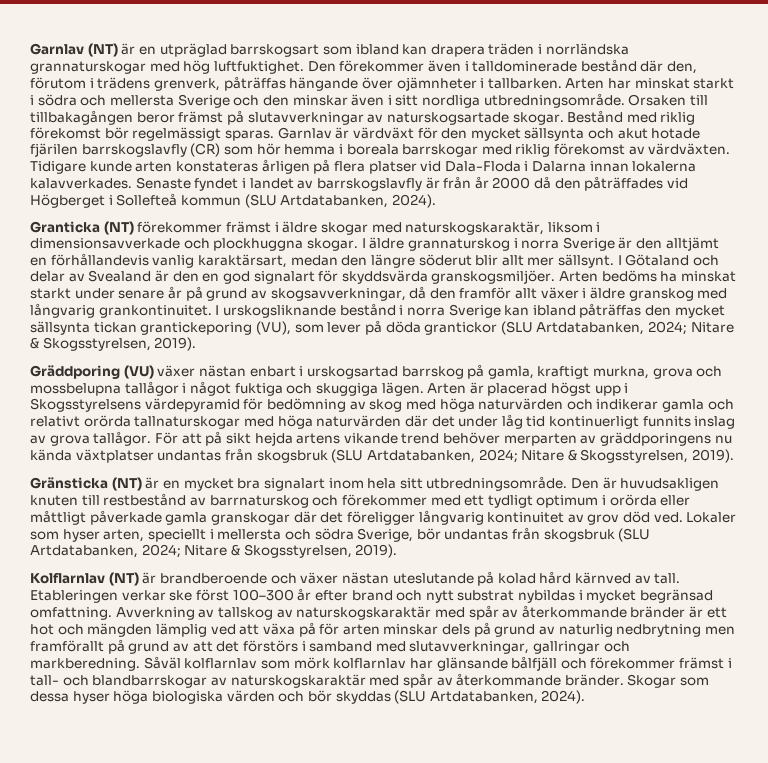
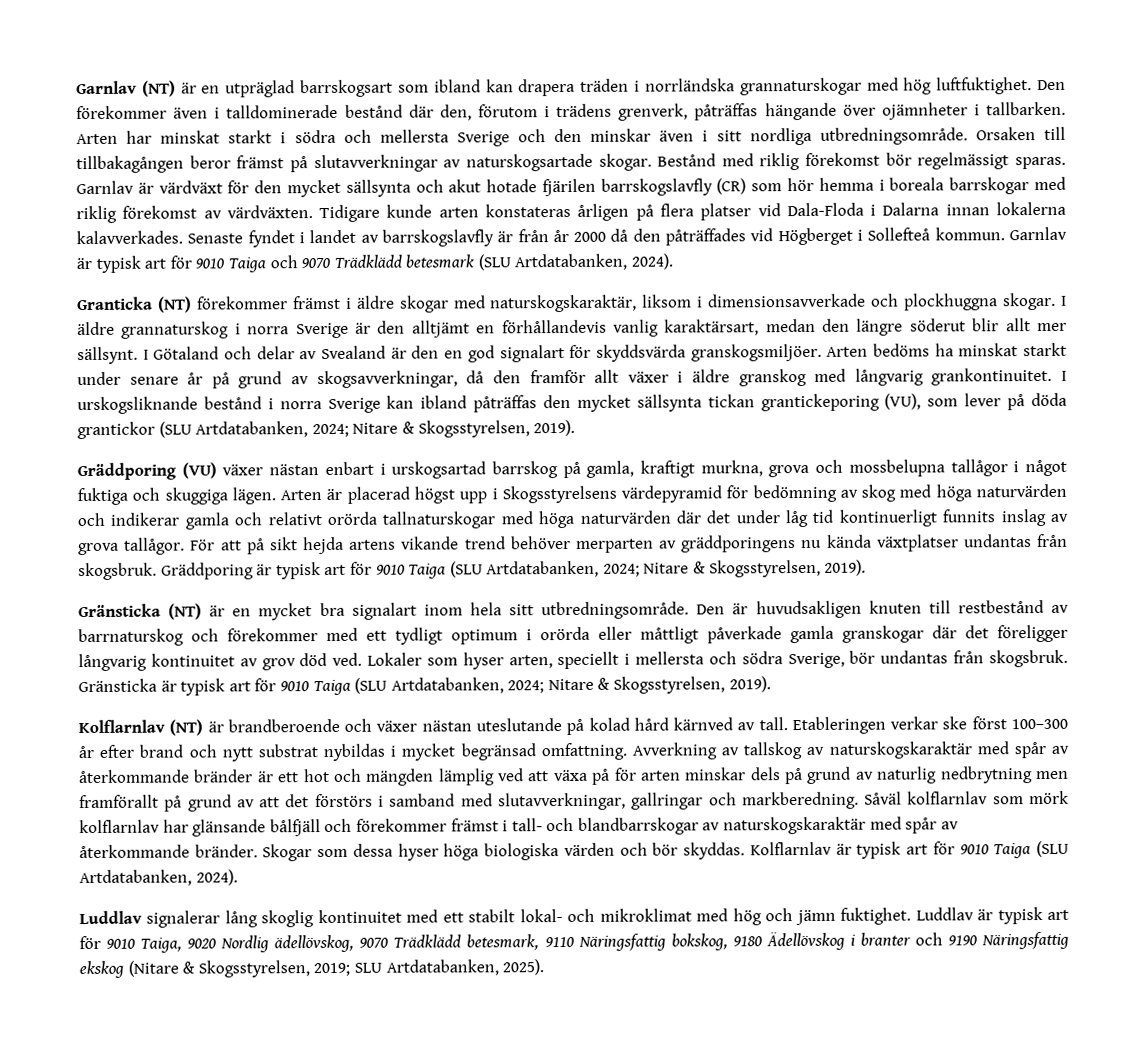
- Senaste fyndet i landet av barrskogslavfly är från år 2000 då den påträffades vid Högberget i Sollefteå kommun (SLU Artdatabanken, 2024).
+ Senaste fyndet i landet av barrskogslavfly är från år 2000 då den påträffades vid Högberget i Sollefteå kommun. Garnlav är typisk art för 9010 Taiga och 9070 Trädklädd betesmark (SLU Artdatabanken, 2024).
- För att på sikt hejda artens vikande trend behöver merparten av gräddporingens nu kända växtplatser undantas från skogsbruk (SLU Artdatabanken, 2024; Nitare & Skogsstyrelsen, 2019).
+ För att på sikt hejda artens vikande trend behöver merparten av gräddporingens nu kända växtplatser undantas från skogsbruk. Gräddporing är typisk art för 9010 Taiga (SLU Artdatabanken, 2024; Nitare & Skogsstyrelsen, 2019).
- Lokaler som hyser arten, speciellt i mellersta och södra Sverige, bör undantas från skogsbruk (SLU Artdatabanken, 2024; Nitare & Skogsstyrelsen, 2019).
+ Lokaler som hyser arten, speciellt i mellersta och södra Sverige, bör undantas från skogsbruk. Gränsticka är typisk art för 9010 Taiga (SLU Artdatabanken, 2024; Nitare & Skogsstyrelsen, 2019).
- Skogar som dessa hyser höga biologiska värden och bör skyddas (SLU Artdatabanken, 2024).
+ Skogar som dessa hyser höga biologiska värden och bör skyddas. Kolflarnlav är typisk art för 9010 Taiga (SLU Artdatabanken, 2024).
+ Luddlav signalerar lång skoglig kontinuitet med ett stabilt lokal- och mikroklimat med hög och jämn fuktighet. Luddlav är typisk art för 9010 Taiga, 9020 Nordlig ädellövskog, 9070 Trädklädd betesmark, 9110 Näringsfattig bokskog, 9180 Ädellövskog i branter och 9190 Näringsfattig ekskog (Nitare & Skogsstyrelsen, 2019; SLU Artdatabanken, 2025).

